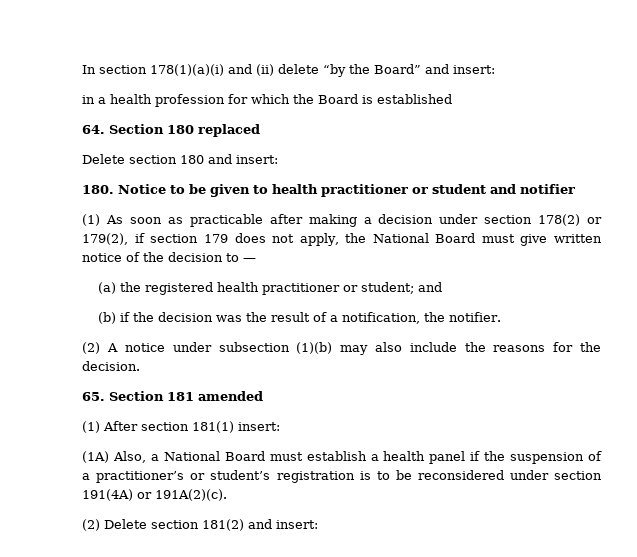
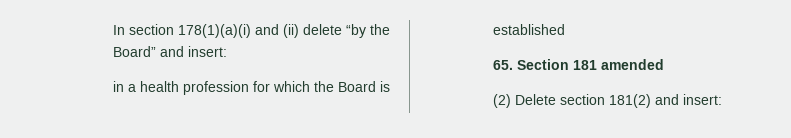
- 64. Section 180 replaced
- Delete section 180 and insert:
- 180. Notice to be given to health practitioner or student and notifier
- (1) As soon as practicable after making a decision under section 178(2) or 179(2), if section 179 does not apply, the National Board must give written notice of the decision to —
- (a) the registered health practitioner or student; and
- (b) if the decision was the result of a notification, the notifier.
- (2) A notice under subsection (1)(b) may also include the reasons for the decision.
  65. Section 181 amended
- (1) After section 181(1) insert:
- (1A) Also, a National Board must establish a health panel if the suspension of a practitioner’s or student’s registration is to be reconsidered under section 191(4A) or 191A(2)(c).

